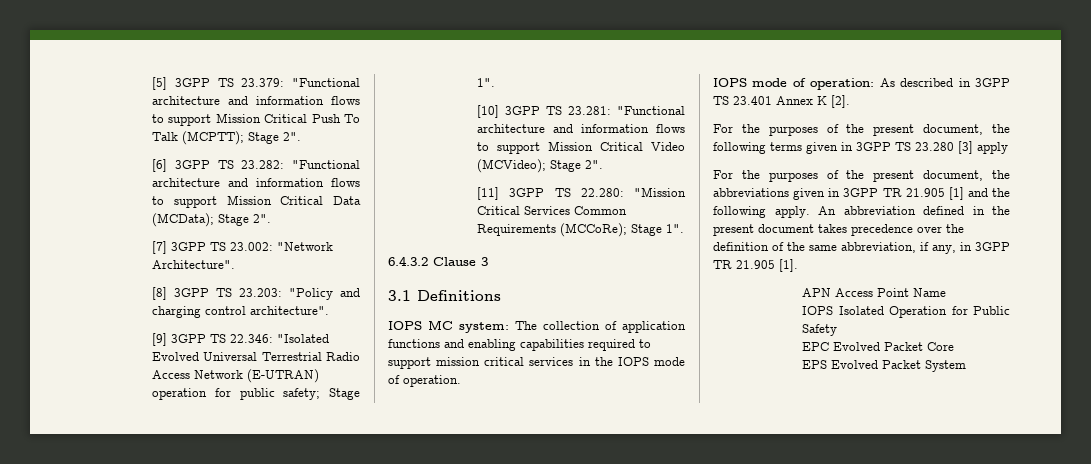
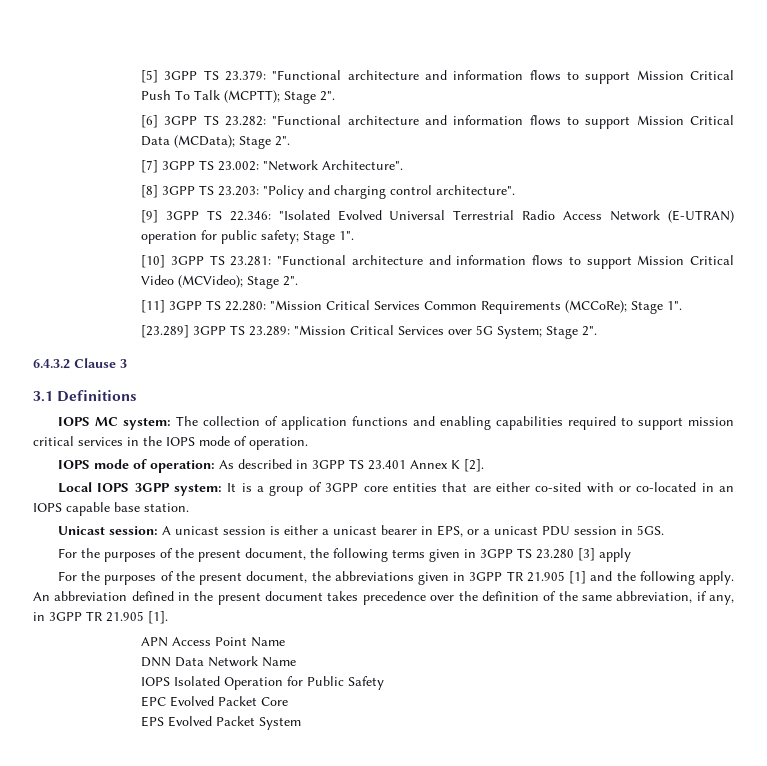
+ [23.289] 3GPP TS 23.289: "Mission Critical Services over 5G System; Stage 2".
+ Local IOPS 3GPP system: It is a group of 3GPP core entities that are either co-sited with or co-located in an IOPS capable base station.
+ Unicast session: A unicast session is either a unicast bearer in EPS, or a unicast PDU session in 5GS.
+ DNN Data Network Name

